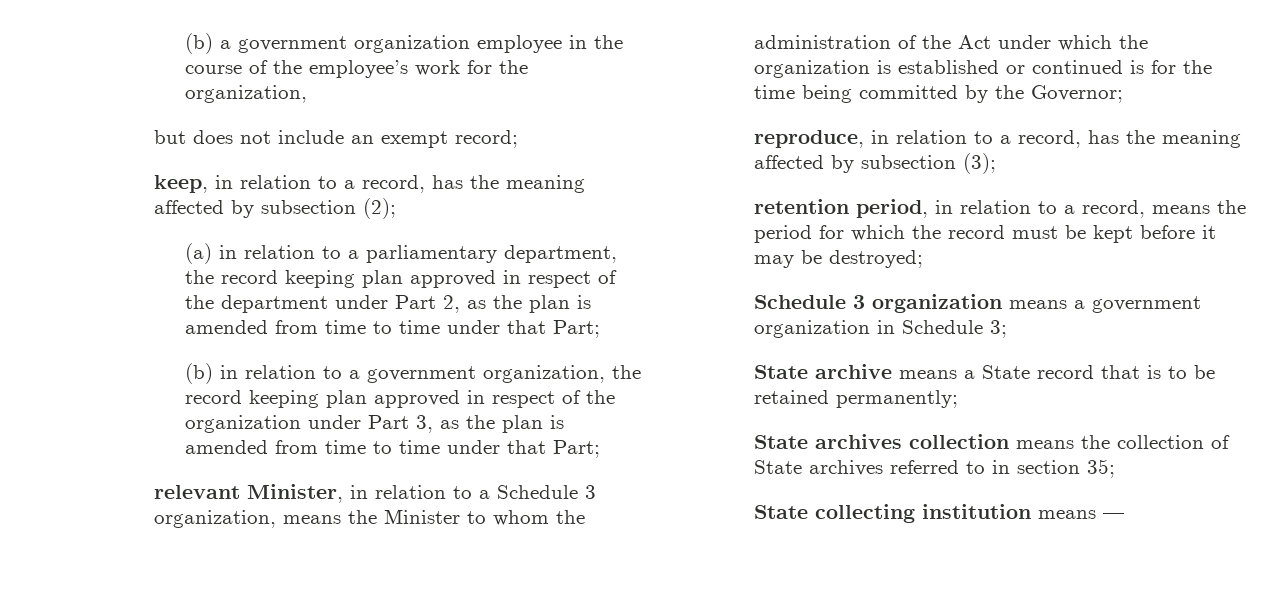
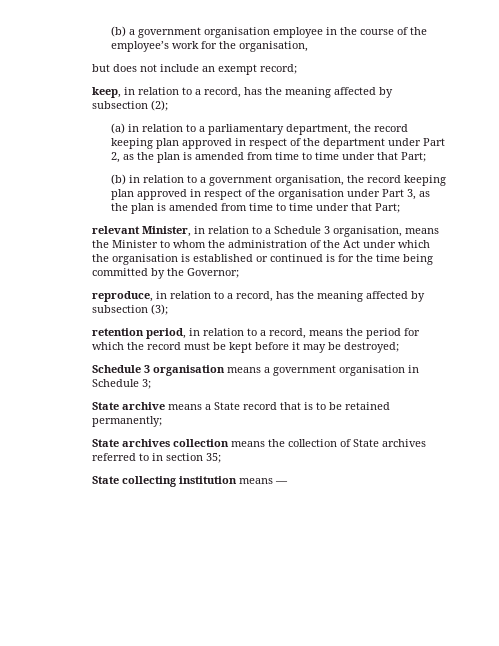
- (b) a government organization employee in the course of the employee’s work for the organization,
+ (b) a government organisation employee in the course of the employee’s work for the organisation,
- (b) in relation to a government organization, the record keeping plan approved in respect of the organization under Part 3, as the plan is amended from time to time under that Part;
+ (b) in relation to a government organisation, the record keeping plan approved in respect of the organisation under Part 3, as the plan is amended from time to time under that Part;
- relevant Minister, in relation to a Schedule 3 organization, means the Minister to whom the administration of the Act under which the organization is established or continued is for the time being committed by the Governor;
+ relevant Minister, in relation to a Schedule 3 organisation, means the Minister to whom the administration of the Act under which the organisation is established or continued is for the time being committed by the Governor;
- Schedule 3 organization means a government organization in Schedule 3;
+ Schedule 3 organisation means a government organisation in Schedule 3;

